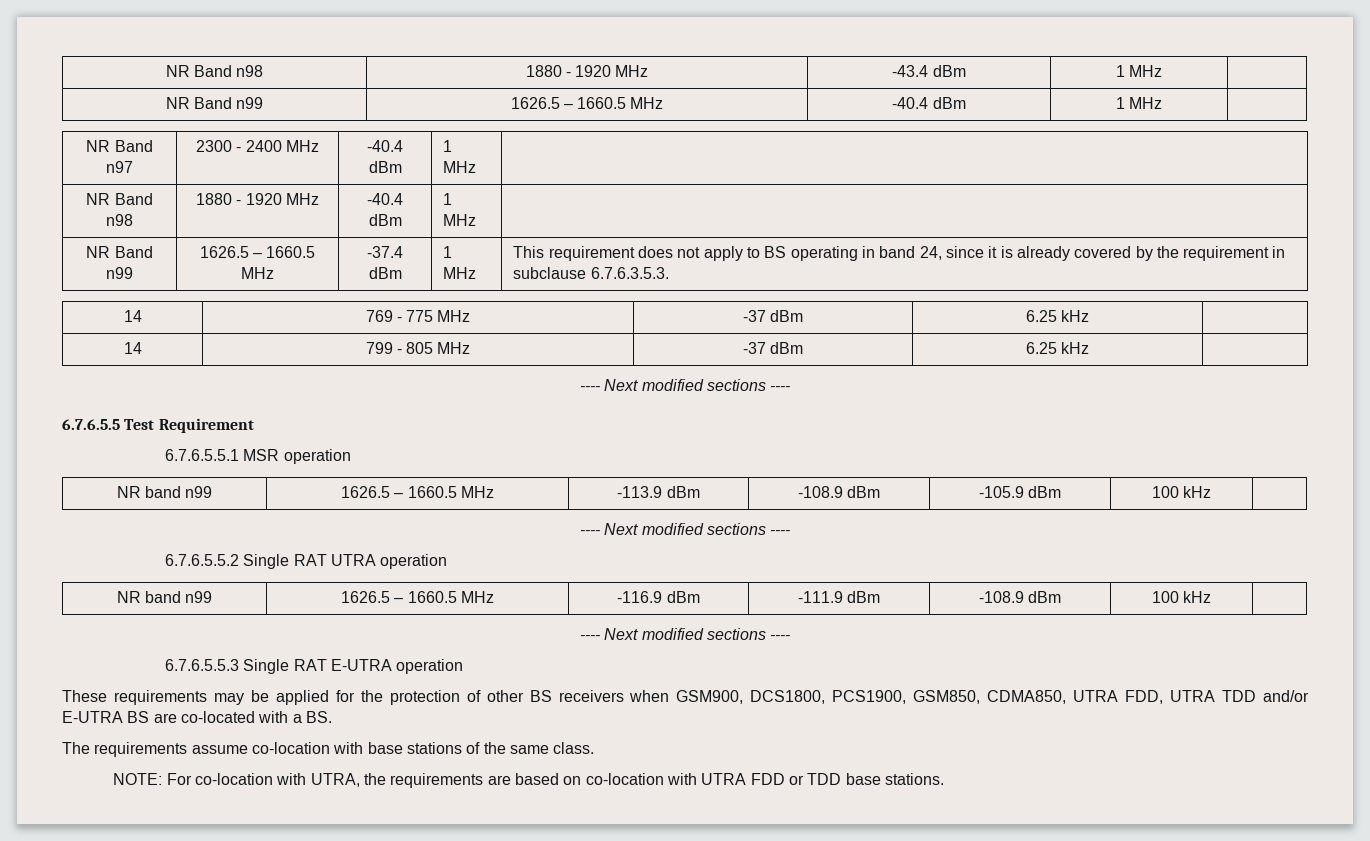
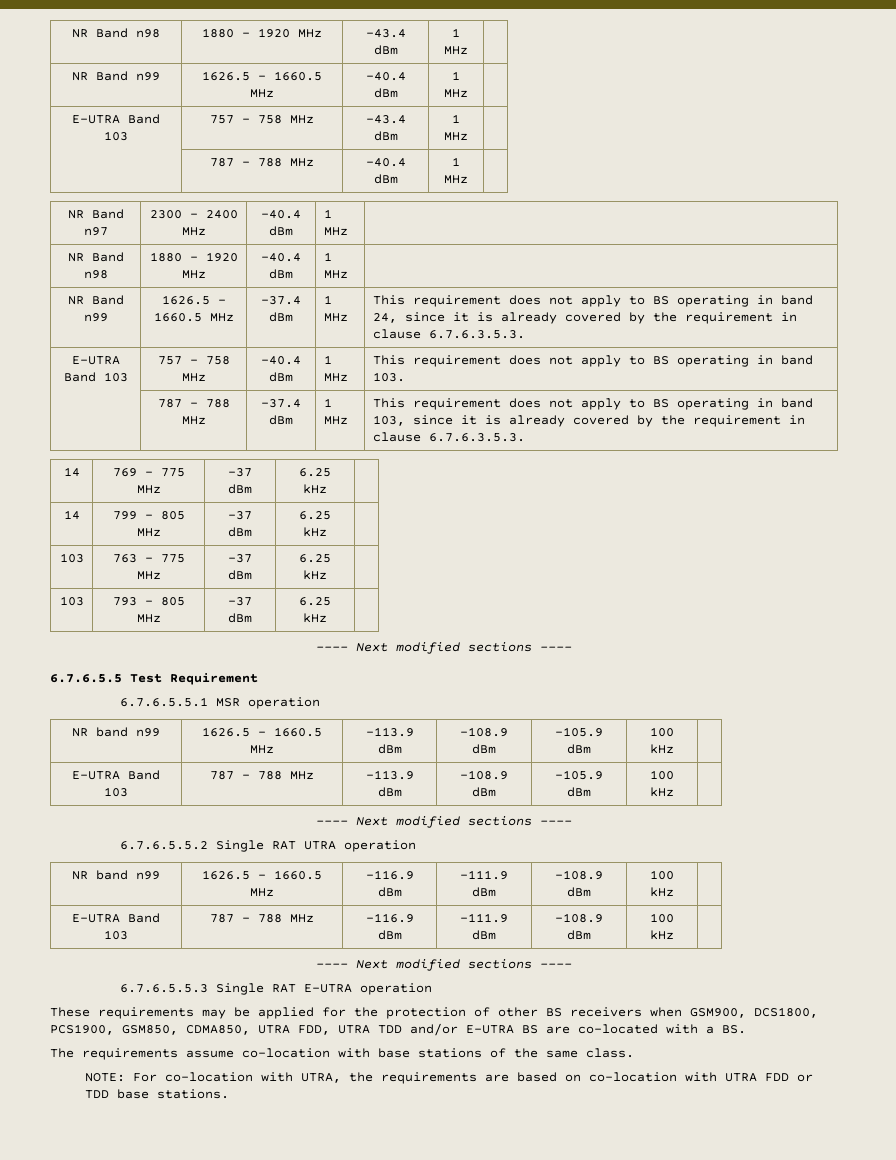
+ E-UTRA Band 103 | 757 – 758 MHz | -43.4 dBm | 1 MHz |
+ | 787 – 788 MHz | -40.4 dBm | 1 MHz |
- NR Band n99 | 1626.5 – 1660.5 MHz | -37.4 dBm | 1 MHz | This requirement does not apply to BS operating in band 24, since it is already covered by the requirement in subclause 6.7.6.3.5.3.
+ NR Band n99 | 1626.5 – 1660.5 MHz | -37.4 dBm | 1 MHz | This requirement does not apply to BS operating in band 24, since it is already covered by the requirement in clause 6.7.6.3.5.3.
+ E-UTRA Band 103 | 757 – 758 MHz | -40.4 dBm | 1 MHz | This requirement does not apply to BS operating in band 103.
+ | 787 – 788 MHz | -37.4 dBm | 1 MHz | This requirement does not apply to BS operating in band 103, since it is already covered by the requirement in clause 6.7.6.3.5.3.
+ 103 | 763 - 775 MHz | -37 dBm | 6.25 kHz |
+ 103 | 793 - 805 MHz | -37 dBm | 6.25 kHz |
+ E-UTRA Band 103 | 787 – 788 MHz | -113.9 dBm | -108.9 dBm | -105.9 dBm | 100 kHz |
+ E-UTRA Band 103 | 787 – 788 MHz | -116.9 dBm | -111.9 dBm | -108.9 dBm | 100 kHz |

